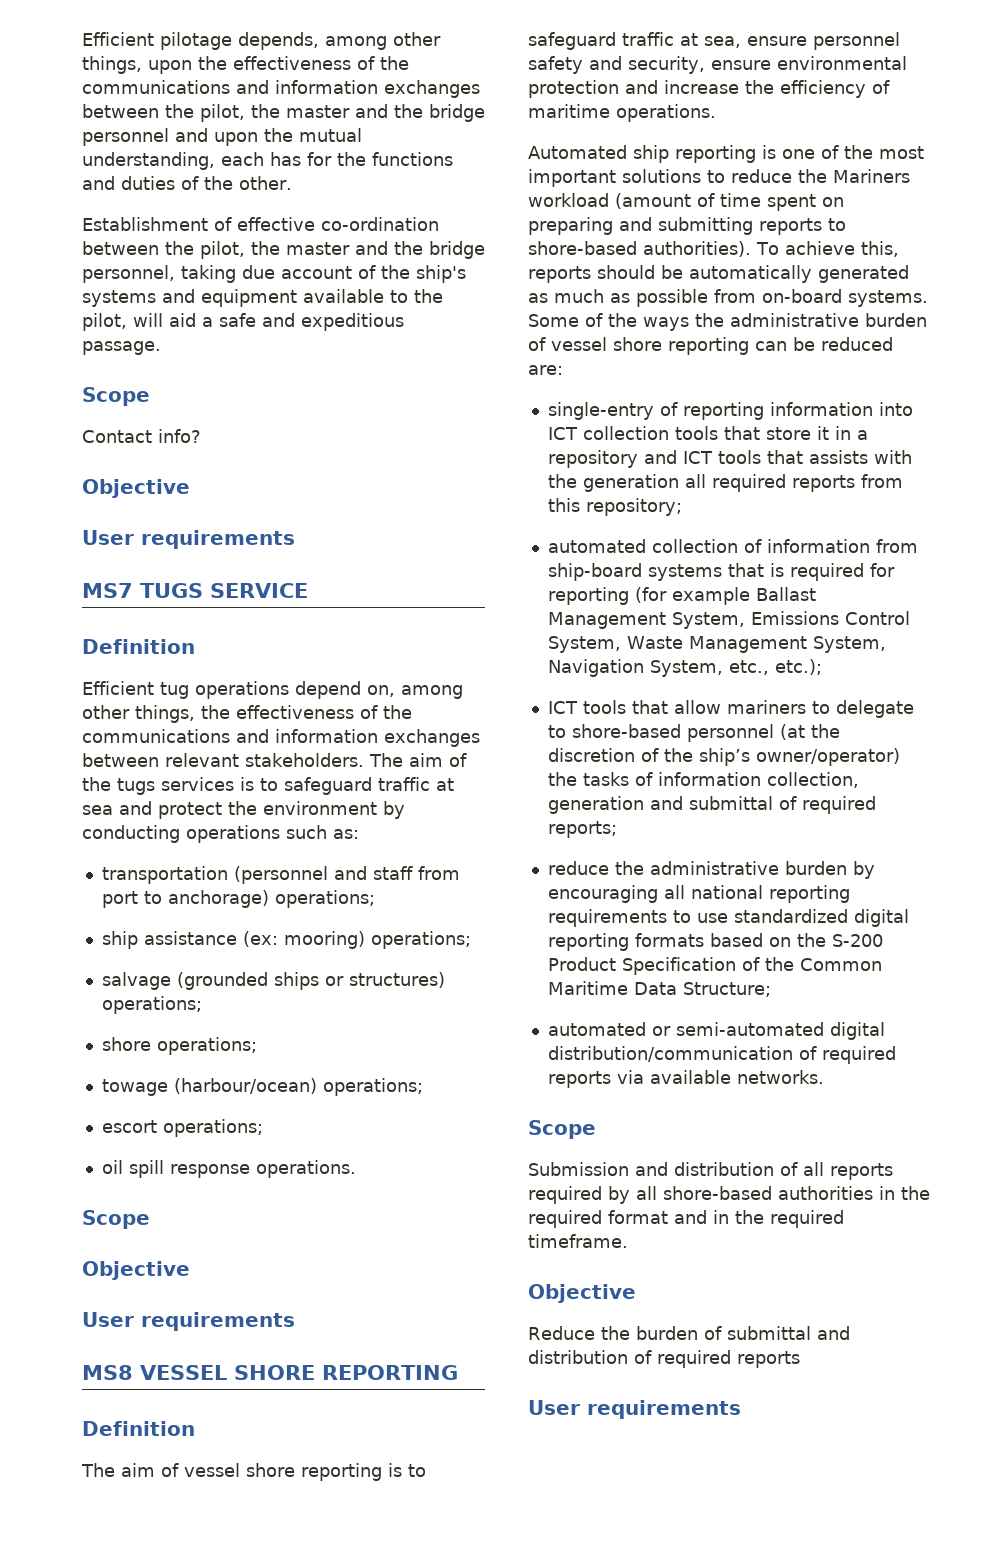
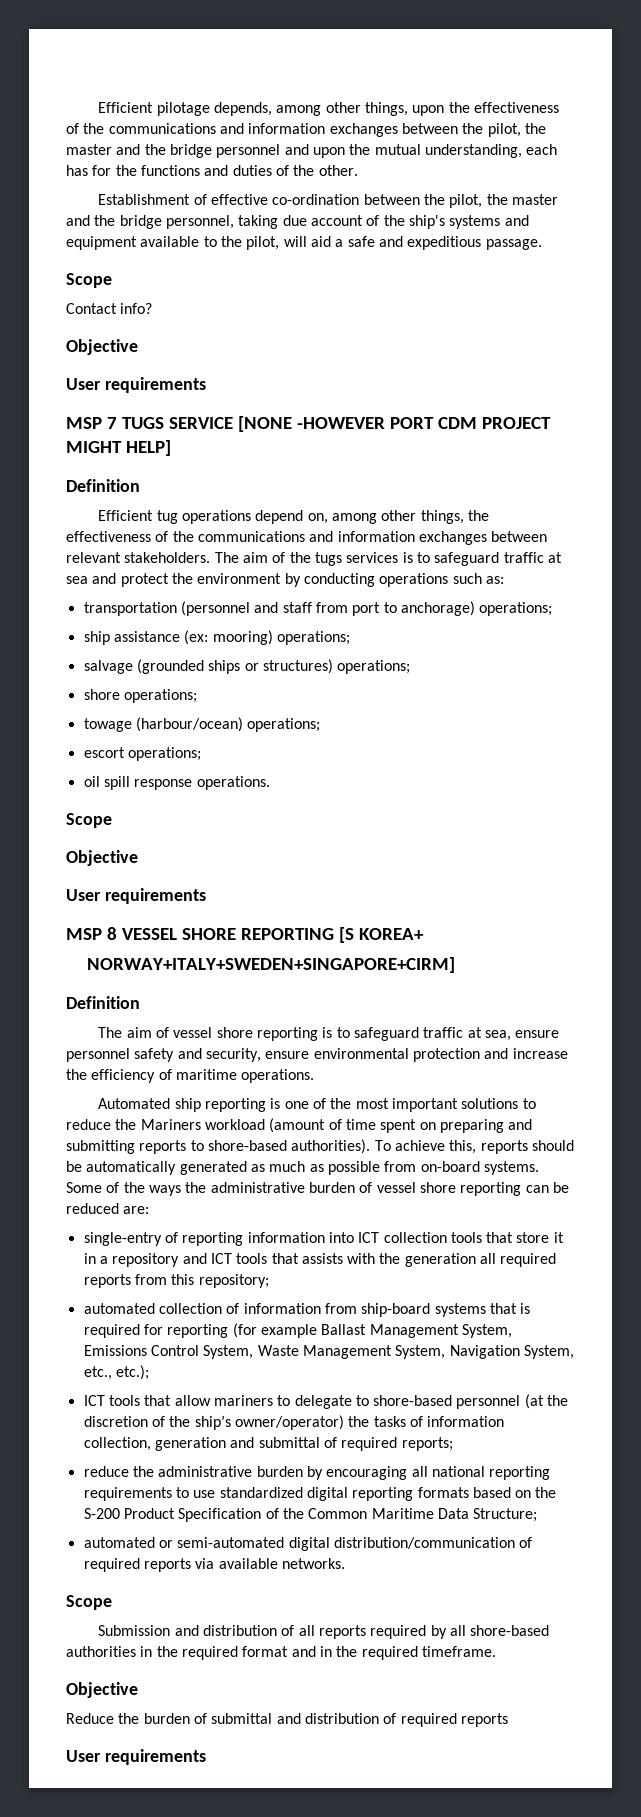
- MS7 TUGS SERVICE
+ MSP 7 TUGS SERVICE [NONE -HOWEVER PORT CDM PROJECT MIGHT HELP]
- MS8 VESSEL SHORE REPORTING
+ MSP 8 VESSEL SHORE REPORTING [S KOREA+
+ NORWAY+ITALY+SWEDEN+SINGAPORE+CIRM]

